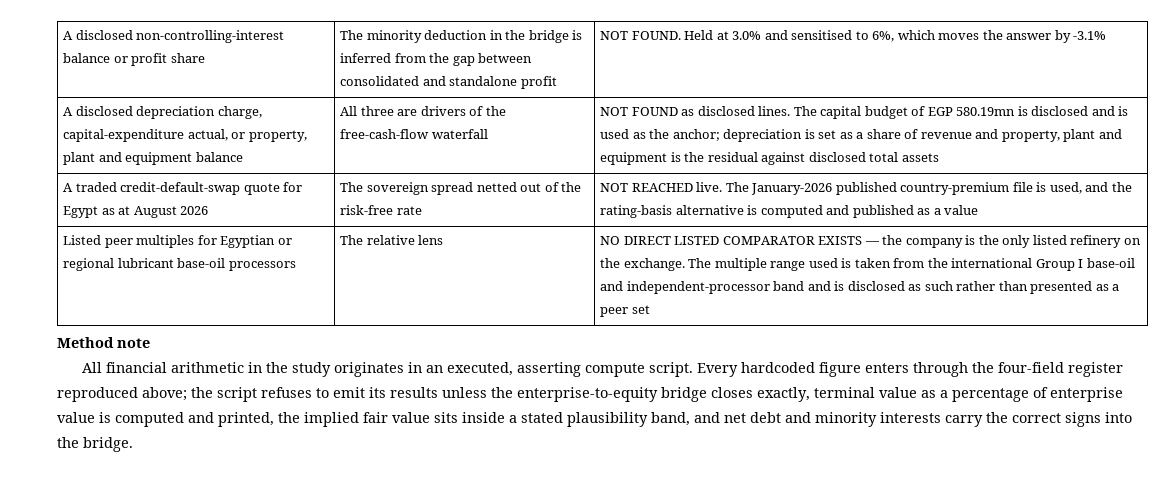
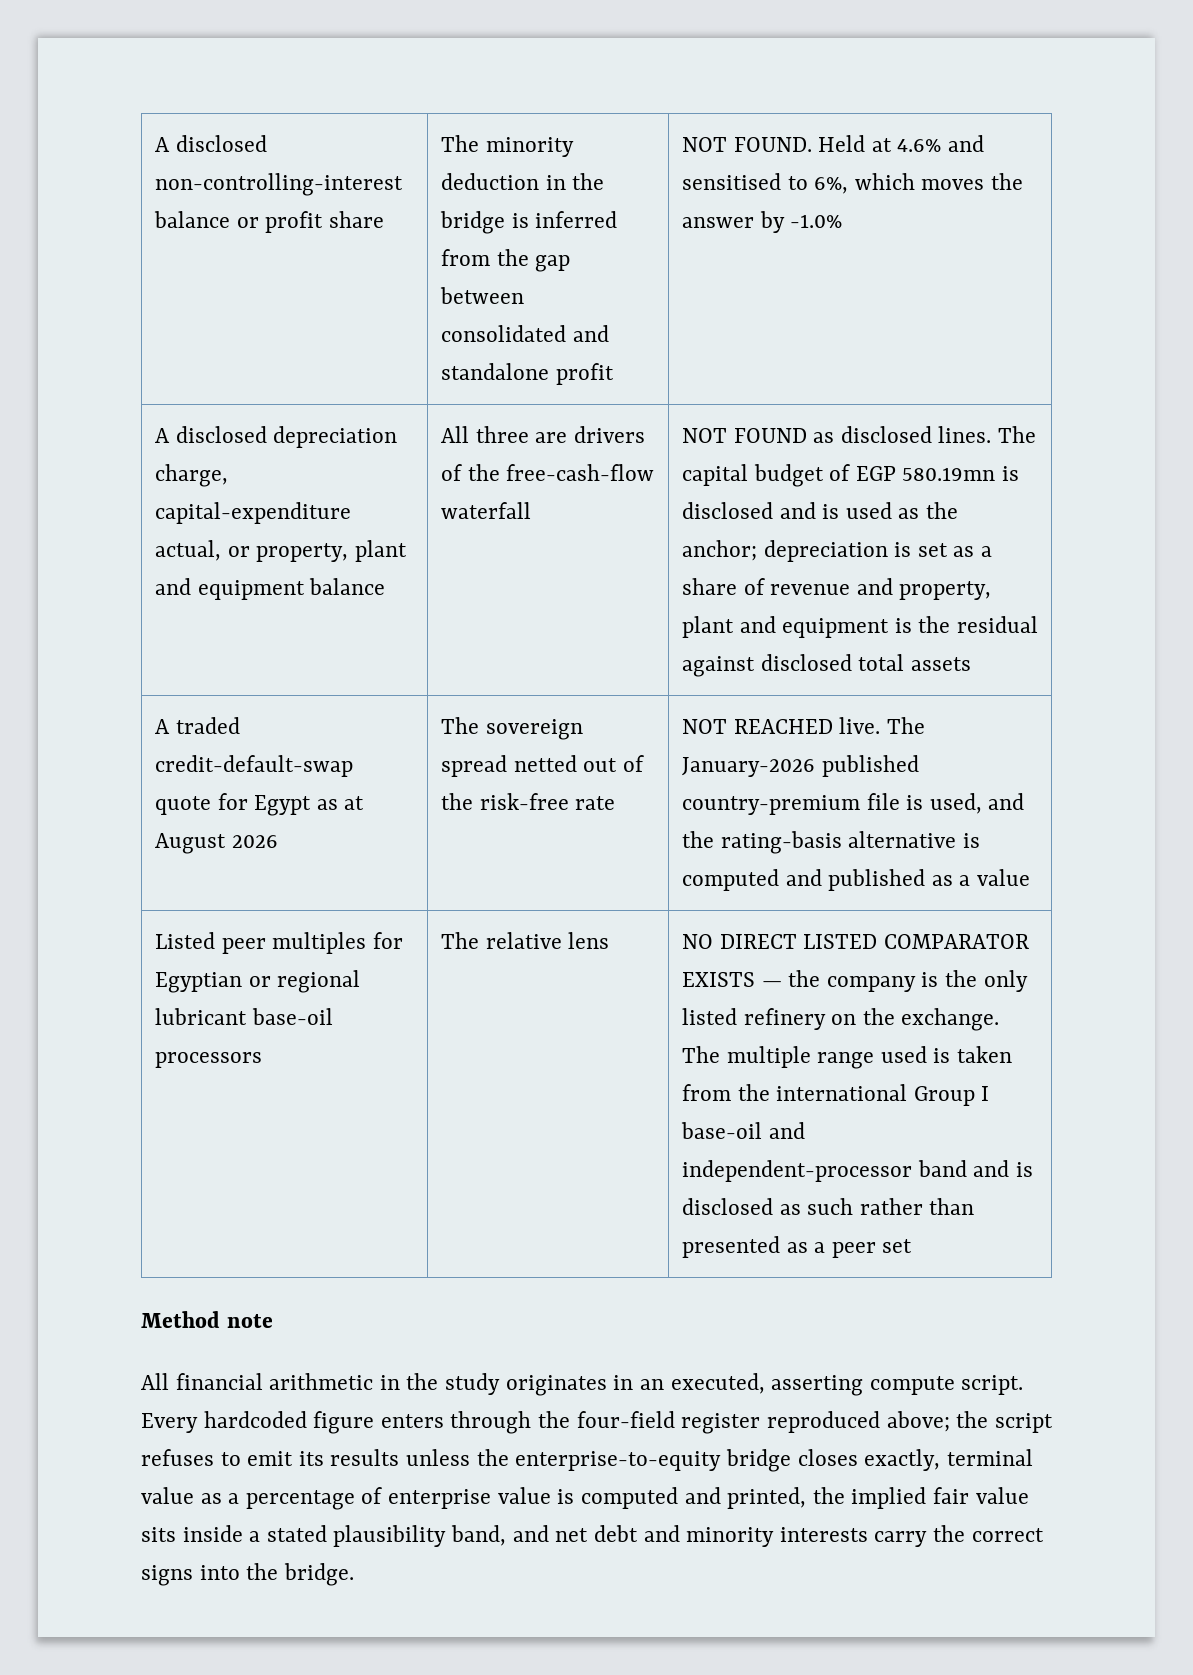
- A disclosed non-controlling-interest balance or profit share | The minority deduction in the bridge is inferred from the gap between consolidated and standalone profit | NOT FOUND. Held at 3.0% and sensitised to 6%, which moves the answer by -3.1%
+ A disclosed non-controlling-interest balance or profit share | The minority deduction in the bridge is inferred from the gap between consolidated and standalone profit | NOT FOUND. Held at 4.6% and sensitised to 6%, which moves the answer by -1.0%

